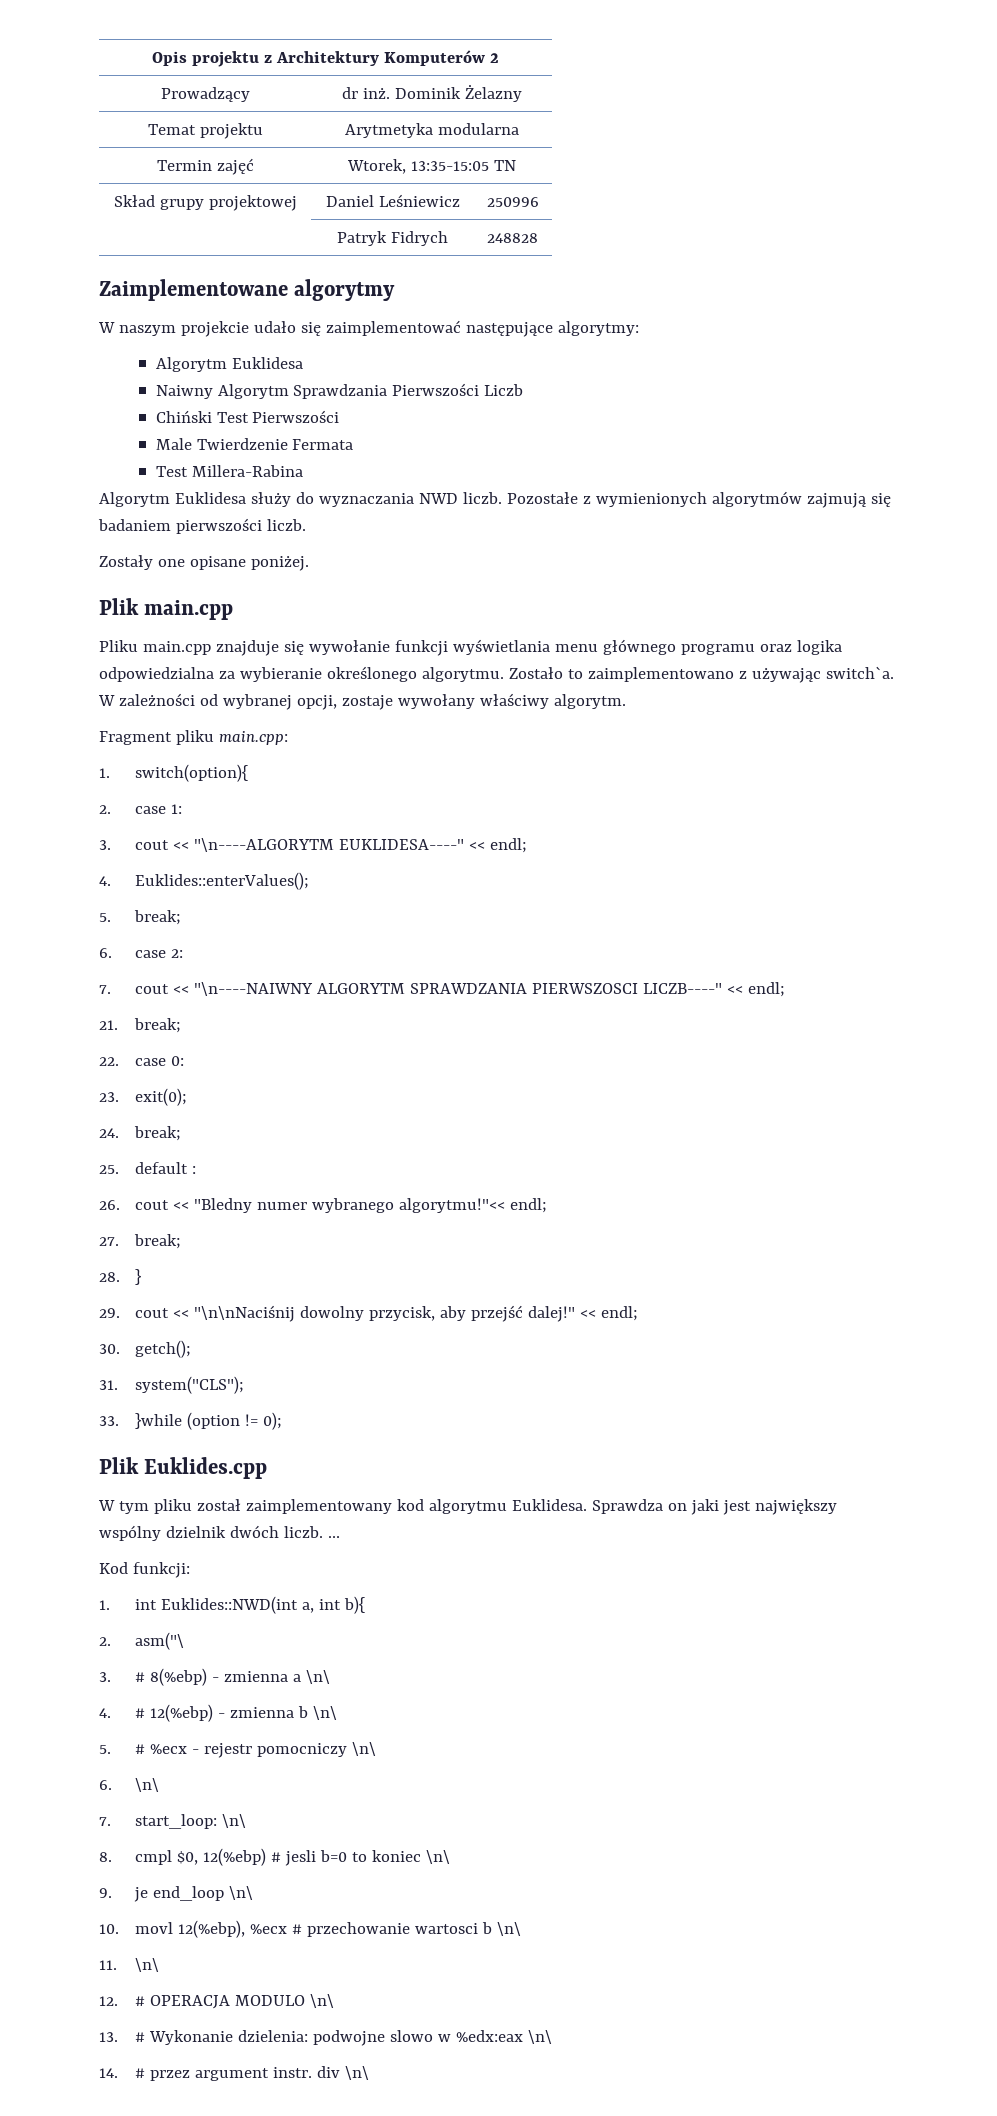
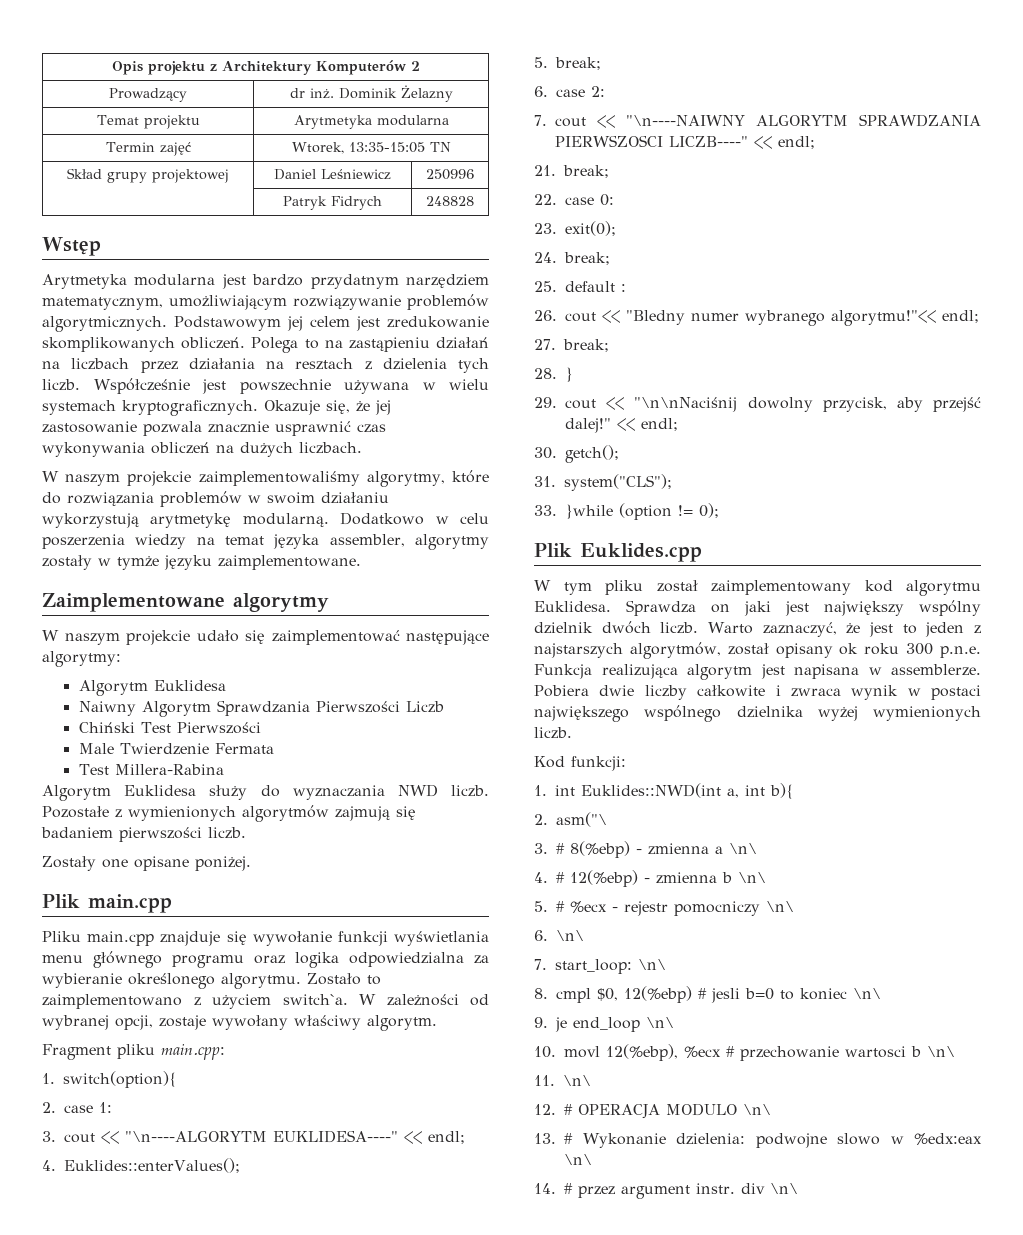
+ Wstęp
+ Arytmetyka modularna jest bardzo przydatnym narzędziem matematycznym, umożliwiającym rozwiązywanie problemów algorytmicznych. Podstawowym jej celem jest zredukowanie skomplikowanych obliczeń. Polega to na zastąpieniu działań na liczbach przez działania na resztach z dzielenia tych liczb. Współcześnie jest powszechnie używana w wielu systemach kryptograficznych. Okazuje się, że jej zastosowanie pozwala znacznie usprawnić czas wykonywania obliczeń na dużych liczbach.
+ W naszym projekcie zaimplementowaliśmy algorytmy, które do rozwiązania problemów w swoim działaniu wykorzystują arytmetykę modularną. Dodatkowo w celu poszerzenia wiedzy na temat języka assembler, algorytmy zostały w tymże języku zaimplementowane.
- Zostało to zaimplementowano z używając switch`a.
+ Zostało to zaimplementowano z użyciem switch`a.
- …
+ Warto zaznaczyć, że jest to jeden z najstarszych algorytmów, został opisany ok roku 300 p.n.e. Funkcja realizująca algorytm jest napisana w assemblerze. Pobiera dwie liczby całkowite i zwraca wynik w postaci największego wspólnego dzielnika wyżej wymienionych liczb.

